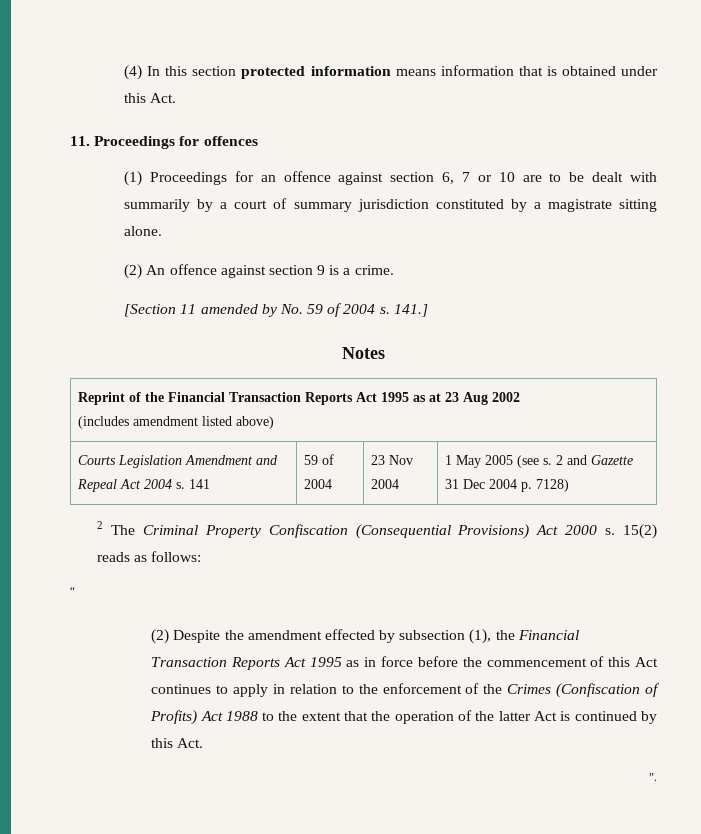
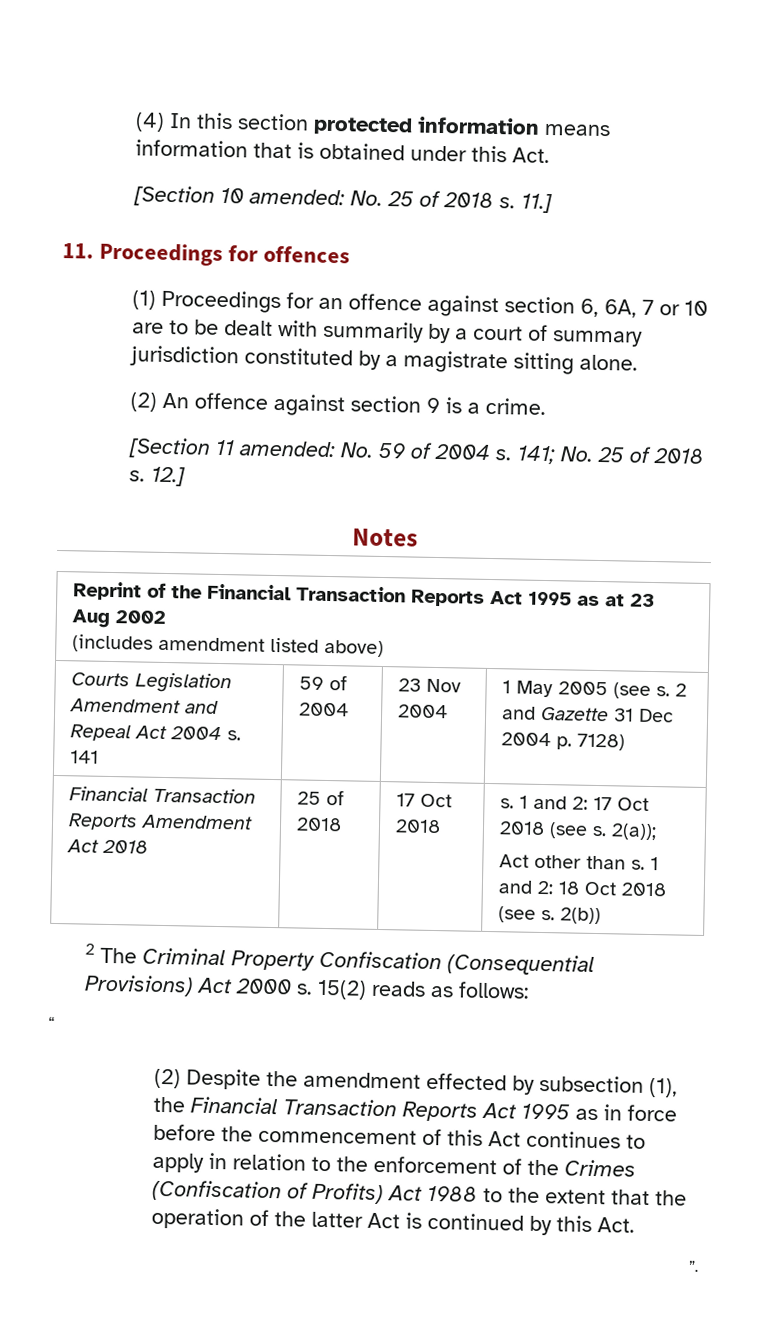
+ [Section 10 amended: No. 25 of 2018 s. 11.]
- (1) Proceedings for an offence against section 6, 7 or 10 are to be dealt with summarily by a court of summary jurisdiction constituted by a magistrate sitting alone.
+ (1) Proceedings for an offence against section 6, 6A, 7 or 10 are to be dealt with summarily by a court of summary jurisdiction constituted by a magistrate sitting alone.
- [Section 11 amended by No. 59 of 2004 s.
+ [Section 11 amended: No. 59 of 2004 s.
- 141.]
+ 141; No. 25 of 2018 s. 12.]
+ Financial Transaction Reports Amendment Act 2018 | 25 of 2018 | 17 Oct 2018 | s. 1 and 2: 17 Oct 2018 (see s. 2(a));
+ Act other than s. 1 and 2: 18 Oct 2018 (see s. 2(b))

